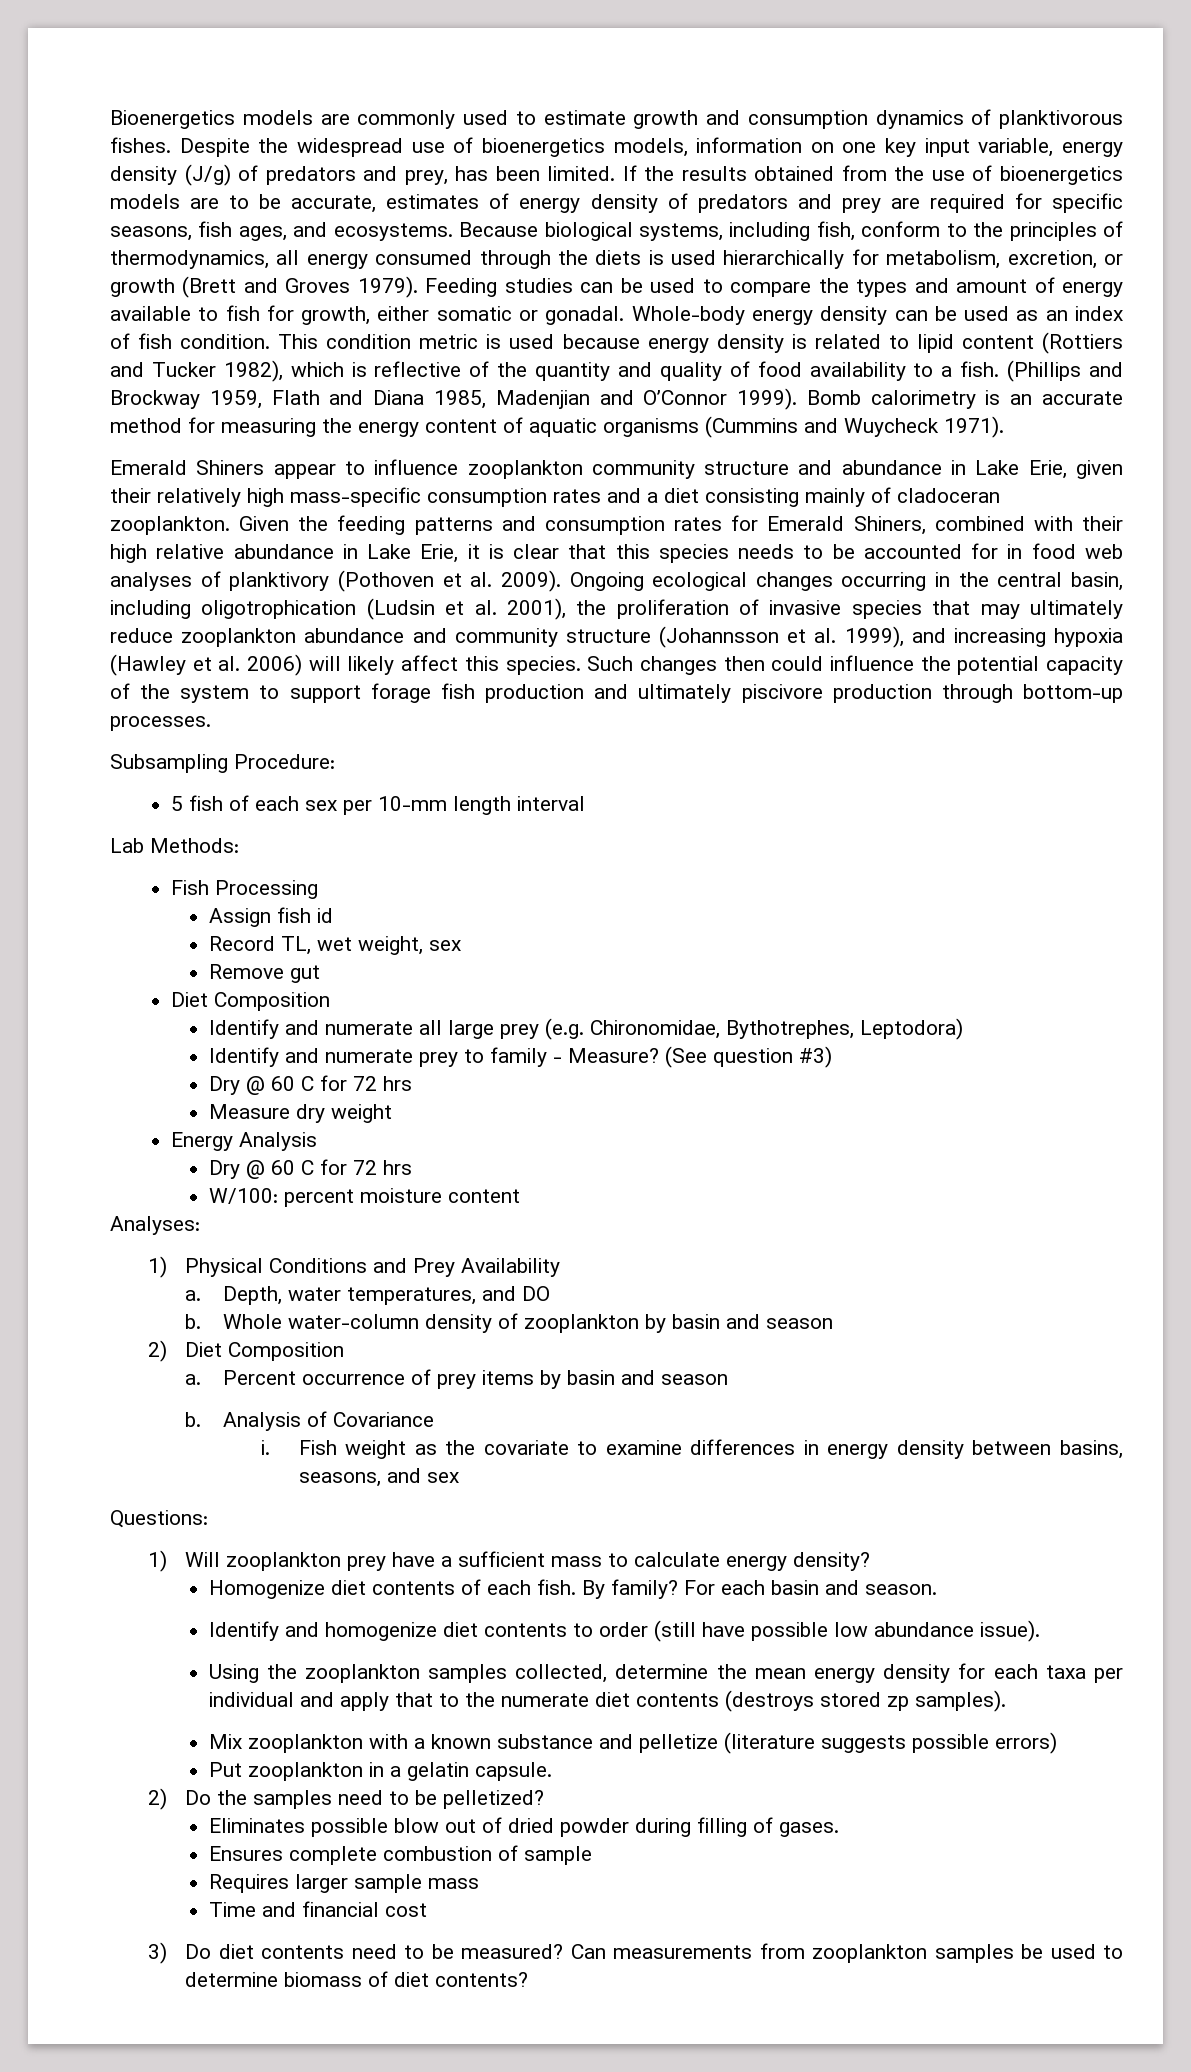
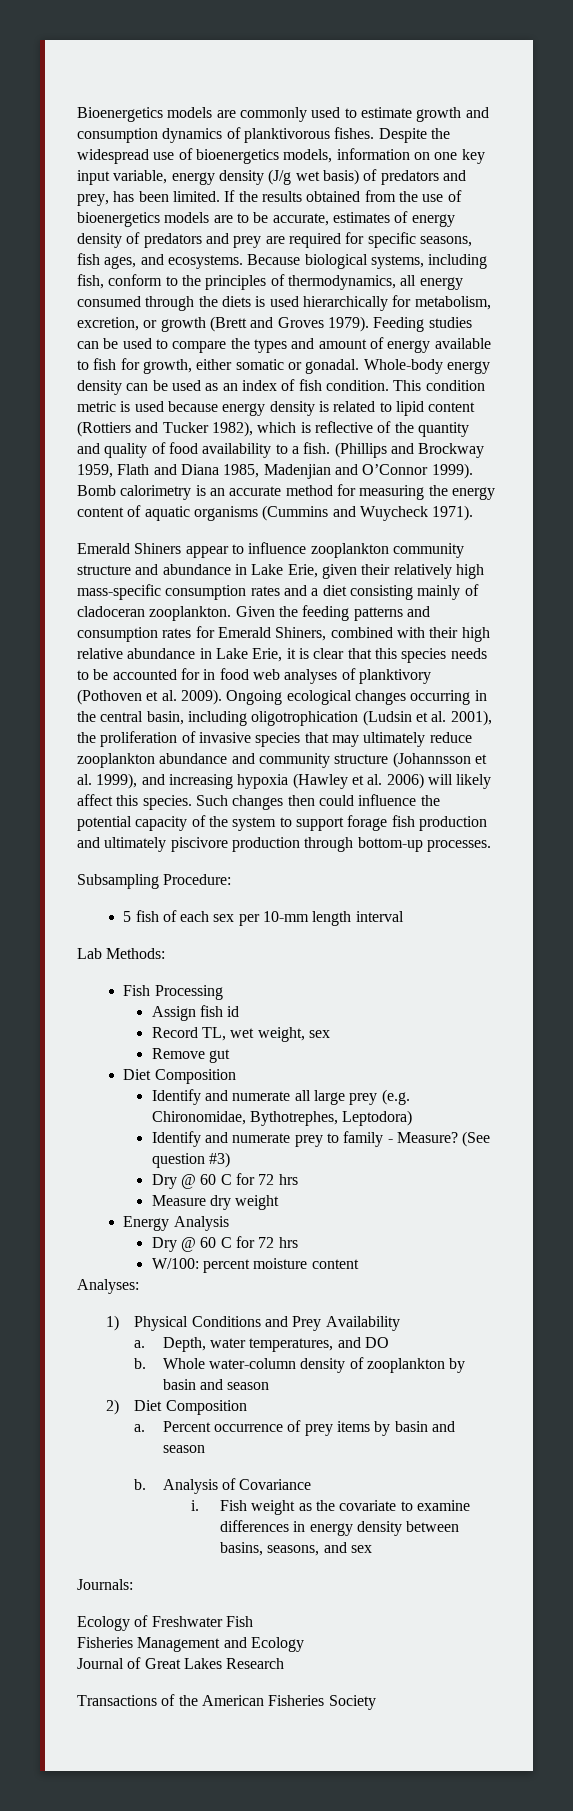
- Despite the widespread use of bioenergetics models, information on one key input variable, energy density (J/g) of predators and prey, has been limited.
+ Despite the widespread use of bioenergetics models, information on one key input variable, energy density (J/g wet basis) of predators and prey, has been limited.
- Questions:
- 1) Will zooplankton prey have a sufficient mass to calculate energy density?
- Homogenize diet contents of each fish. By family? For each basin and season.
- Identify and homogenize diet contents to order (still have possible low abundance issue).
- Using the zooplankton samples collected, determine the mean energy density for each taxa per individual and apply that to the numerate diet contents (destroys stored zp samples).
- Mix zooplankton with a known substance and pelletize (literature suggests possible errors)
- Put zooplankton in a gelatin capsule.
- 2) Do the samples need to be pelletized?
- Eliminates possible blow out of dried powder during filling of gases.
- Ensures complete combustion of sample
- Requires larger sample mass
- Time and financial cost
- 3) Do diet contents need to be measured? Can measurements from zooplankton samples be used to determine biomass of diet contents?
+ Journals:
+ Ecology of Freshwater Fish
+ Fisheries Management and Ecology
+ Journal of Great Lakes Research
+ Transactions of the American Fisheries Society

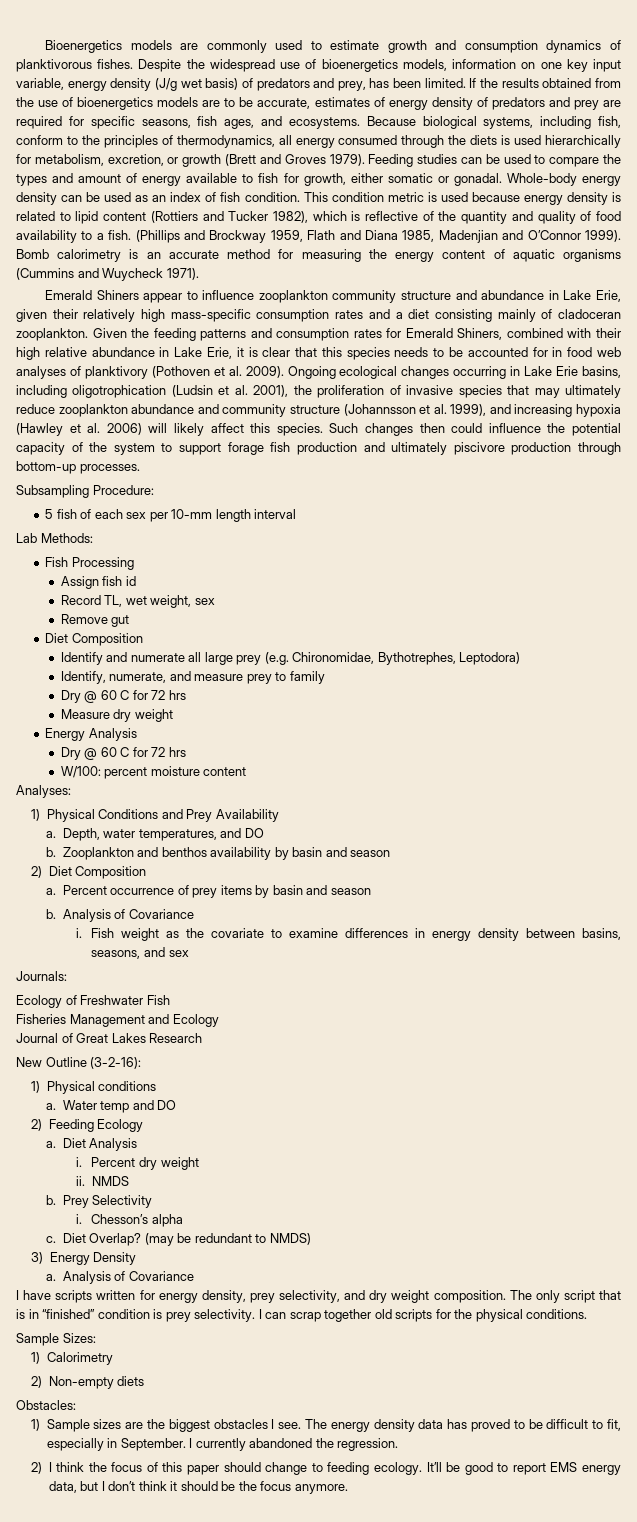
- Ongoing ecological changes occurring in the central basin, including oligotrophication (Ludsin et al. 2001), the proliferation of invasive species that may ultimately reduce zooplankton abundance and community structure (Johannsson et al. 1999), and increasing hypoxia (Hawley et al. 2006) will likely affect this species.
+ Ongoing ecological changes occurring in Lake Erie basins, including oligotrophication (Ludsin et al. 2001), the proliferation of invasive species that may ultimately reduce zooplankton abundance and community structure (Johannsson et al. 1999), and increasing hypoxia (Hawley et al. 2006) will likely affect this species.
- Identify and numerate prey to family - Measure? (See question #3)
+ Identify, numerate, and measure prey to family
- Whole water-column density of zooplankton by basin and season
+ Zooplankton and benthos availability by basin and season
- Transactions of the American Fisheries Society
+ New Outline (3-2-16):
+ 1) Physical conditions
+ a. Water temp and DO
+ 2) Feeding Ecology
+ a. Diet Analysis
+ i. Percent dry weight
+ ii. NMDS
+ b. Prey Selectivity
+ i. Chesson’s alpha
+ c. Diet Overlap? (may be redundant to NMDS)
+ 3) Energy Density
+ a. Analysis of Covariance
+ I have scripts written for energy density, prey selectivity, and dry weight composition. The only script that is in “finished” condition is prey selectivity. I can scrap together old scripts for the physical conditions.
+ Sample Sizes:
+ 1) Calorimetry
+ 2) Non-empty diets
+ Obstacles:
+ 1) Sample sizes are the biggest obstacles I see. The energy density data has proved to be difficult to fit, especially in September. I currently abandoned the regression.
+ 2) I think the focus of this paper should change to feeding ecology. It’ll be good to report EMS energy data, but I don’t think it should be the focus anymore.

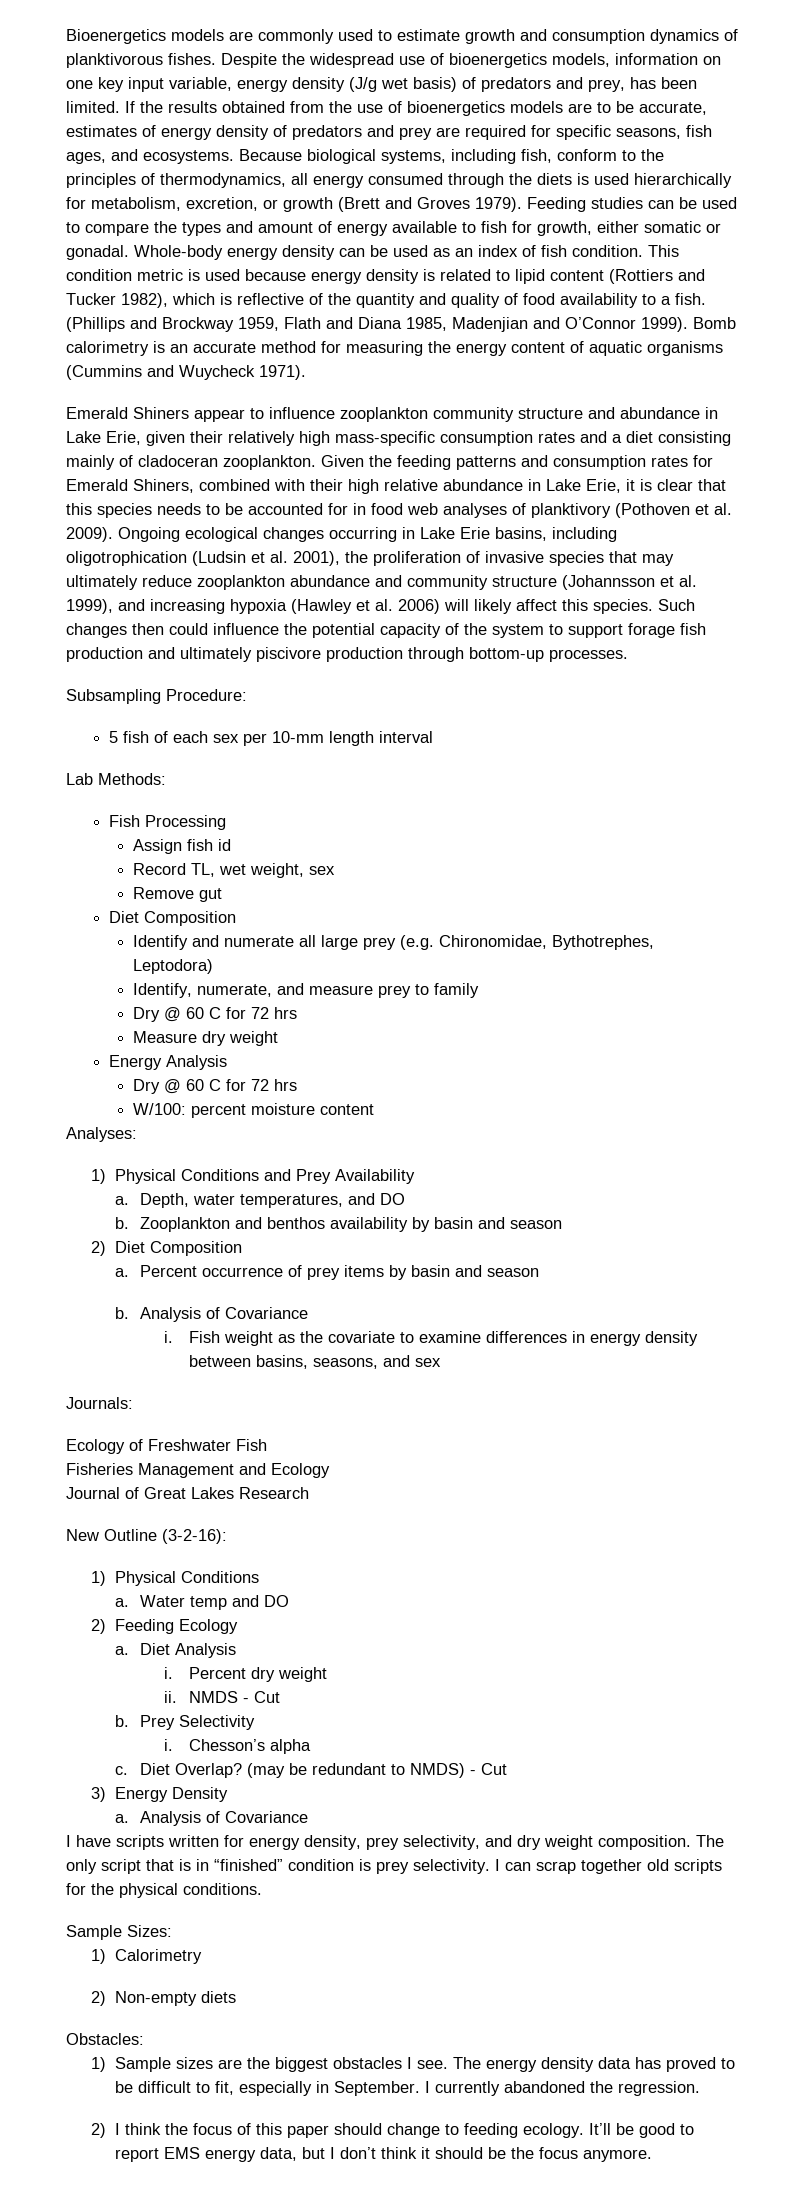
  New Outline (3-2-16):
- 1) Physical conditions
+ 1) Physical Conditions
- NMDS
+ NMDS - Cut
- (may be redundant to NMDS)
+ (may be redundant to NMDS) - Cut

